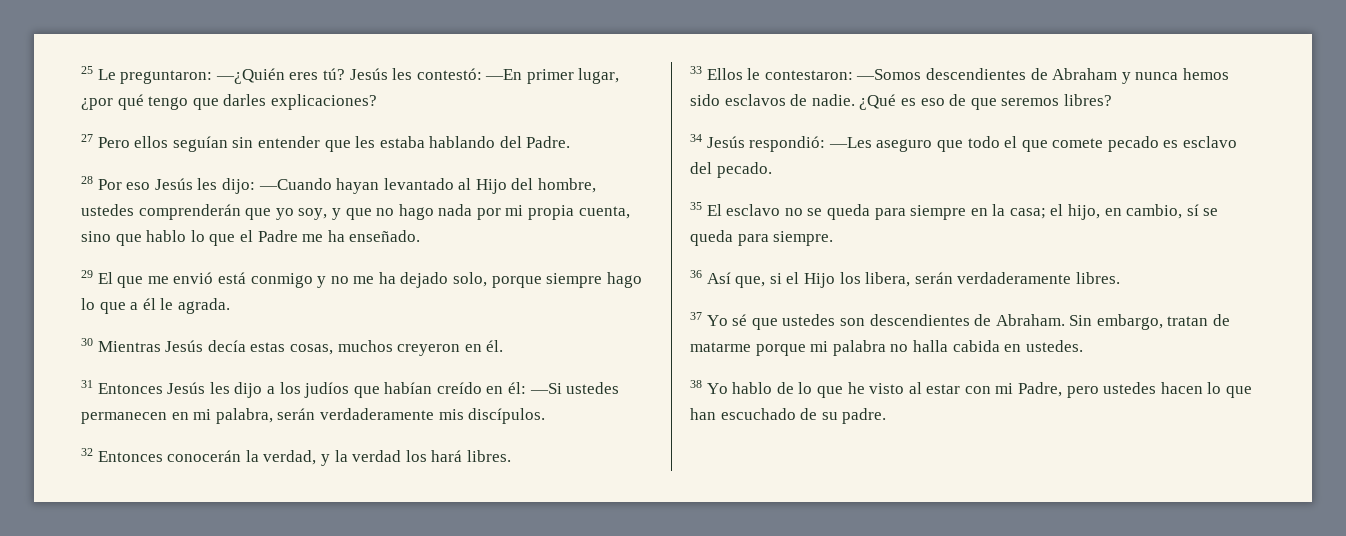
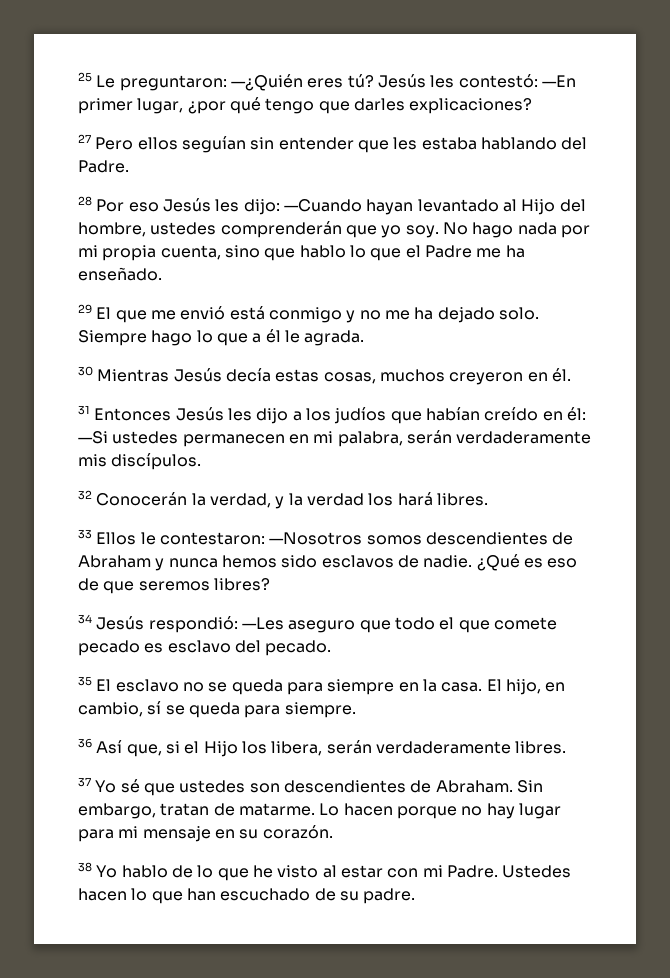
- 28 Por eso Jesús les dijo: —Cuando hayan levantado al Hijo del hombre, ustedes comprenderán que yo soy, y que no hago nada por mi propia cuenta, sino que hablo lo que el Padre me ha enseñado.
+ 28 Por eso Jesús les dijo: —Cuando hayan levantado al Hijo del hombre, ustedes comprenderán que yo soy. No hago nada por mi propia cuenta, sino que hablo lo que el Padre me ha enseñado.
- 29 El que me envió está conmigo y no me ha dejado solo, porque siempre hago lo que a él le agrada.
+ 29 El que me envió está conmigo y no me ha dejado solo. Siempre hago lo que a él le agrada.
- 32 Entonces conocerán la verdad, y la verdad los hará libres.
+ 32 Conocerán la verdad, y la verdad los hará libres.
- 33 Ellos le contestaron: —Somos descendientes de Abraham y nunca hemos sido esclavos de nadie.
+ 33 Ellos le contestaron: —Nosotros somos descendientes de Abraham y nunca hemos sido esclavos de nadie.
- 35 El esclavo no se queda para siempre en la casa; el hijo, en cambio, sí se queda para siempre.
+ 35 El esclavo no se queda para siempre en la casa. El hijo, en cambio, sí se queda para siempre.
- Sin embargo, tratan de matarme porque mi palabra no halla cabida en ustedes.
+ Sin embargo, tratan de matarme. Lo hacen porque no hay lugar para mi mensaje en su corazón.
- 38 Yo hablo de lo que he visto al estar con mi Padre, pero ustedes hacen lo que han escuchado de su padre.
+ 38 Yo hablo de lo que he visto al estar con mi Padre. Ustedes hacen lo que han escuchado de su padre.

